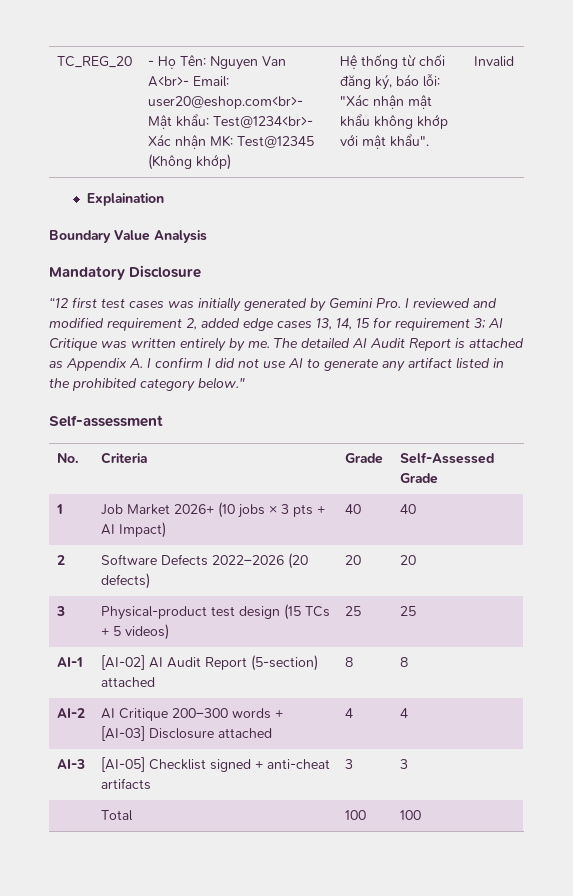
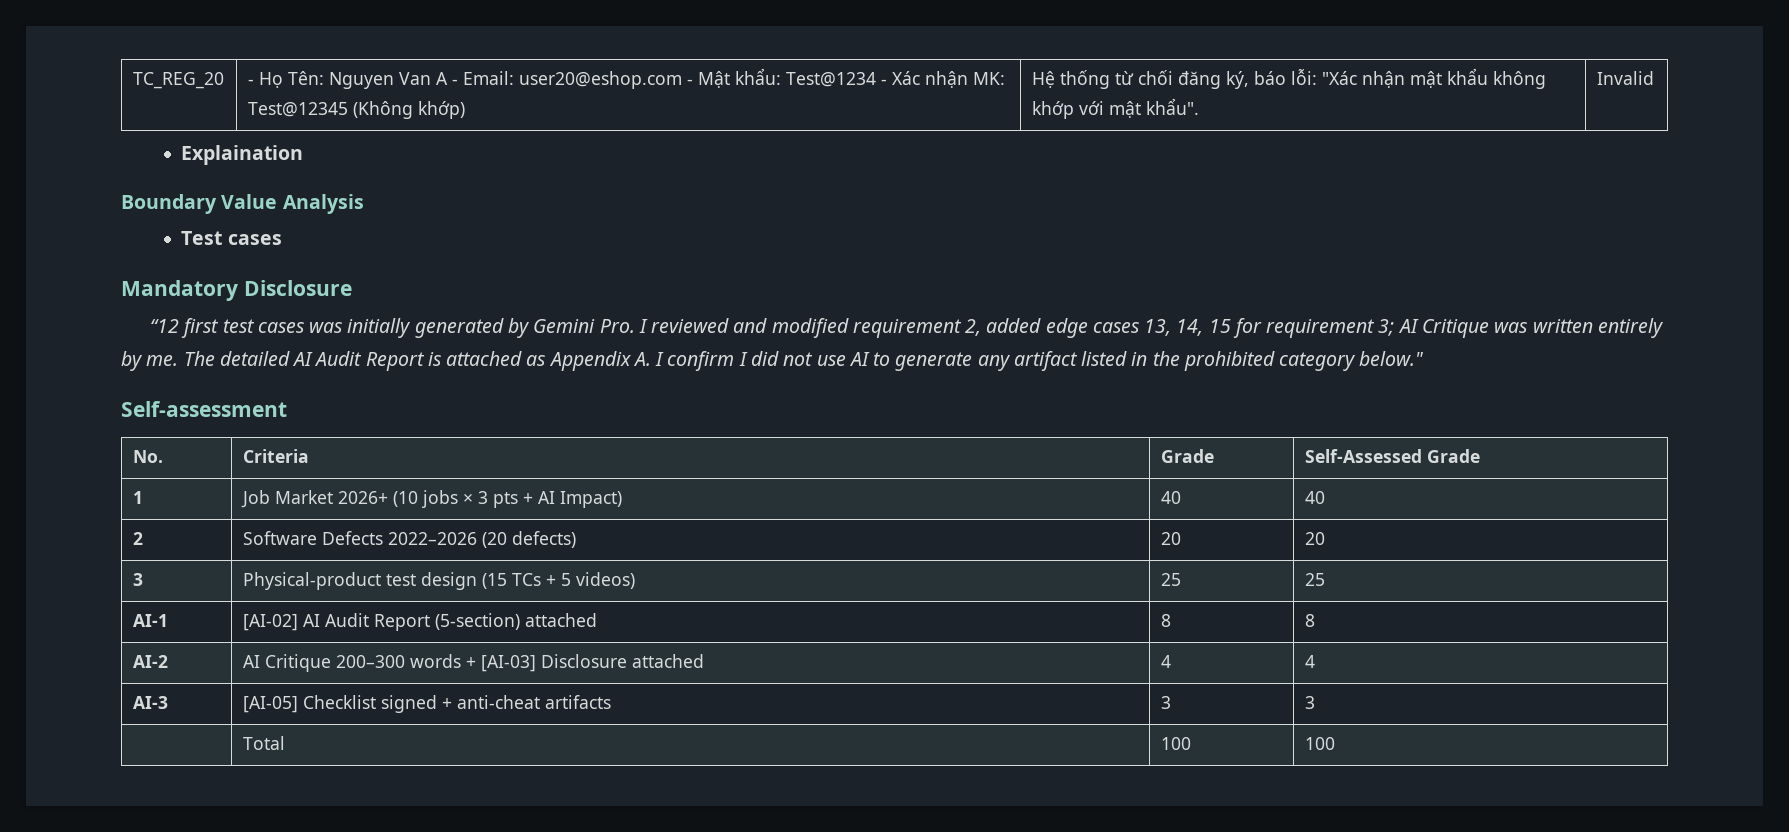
- TC_REG_20 | - Họ Tên: Nguyen Van A<br>- Email: user20@eshop.com<br>- Mật khẩu: Test@1234<br>- Xác nhận MK: Test@12345 (Không khớp) | Hệ thống từ chối đăng ký, báo lỗi: "Xác nhận mật khẩu không khớp với mật khẩu". | Invalid
+ TC_REG_20 | - Họ Tên: Nguyen Van A - Email: user20@eshop.com - Mật khẩu: Test@1234 - Xác nhận MK: Test@12345 (Không khớp) | Hệ thống từ chối đăng ký, báo lỗi: "Xác nhận mật khẩu không khớp với mật khẩu". | Invalid
+ Test cases

